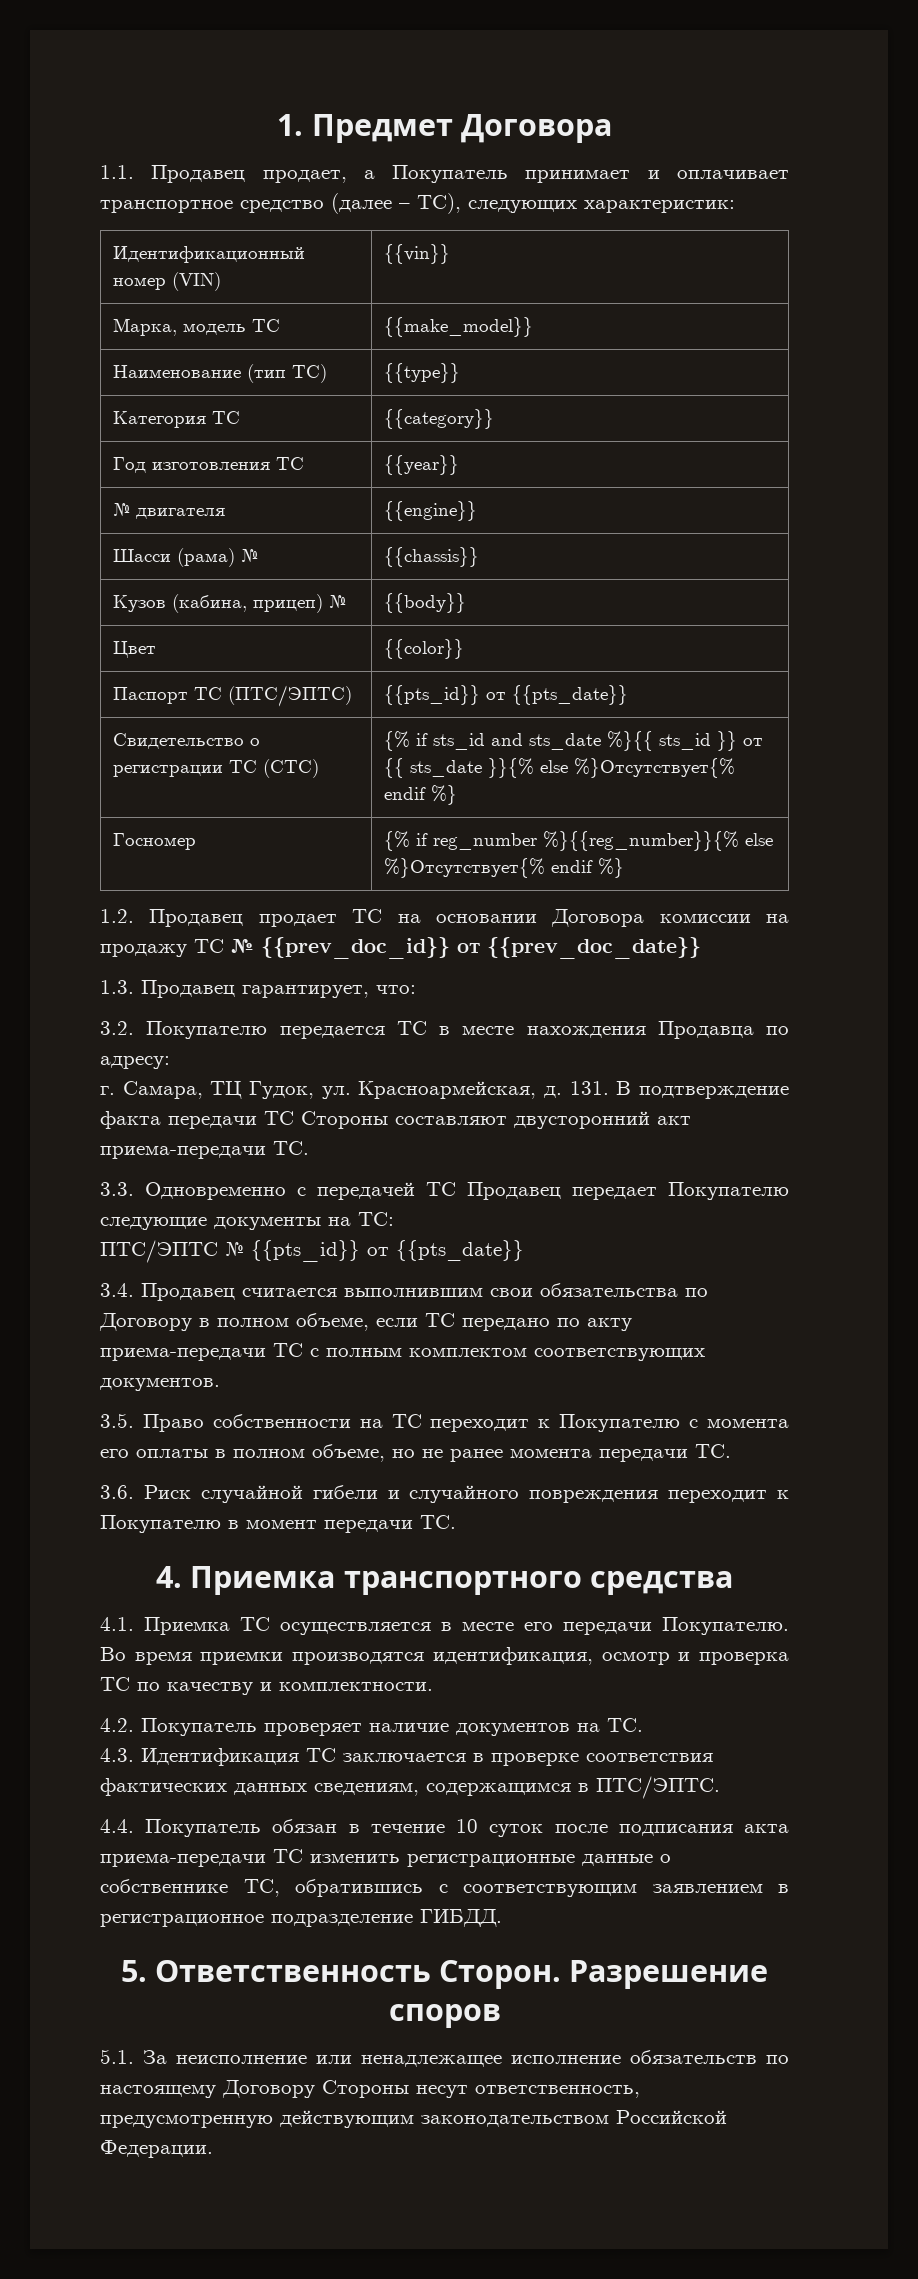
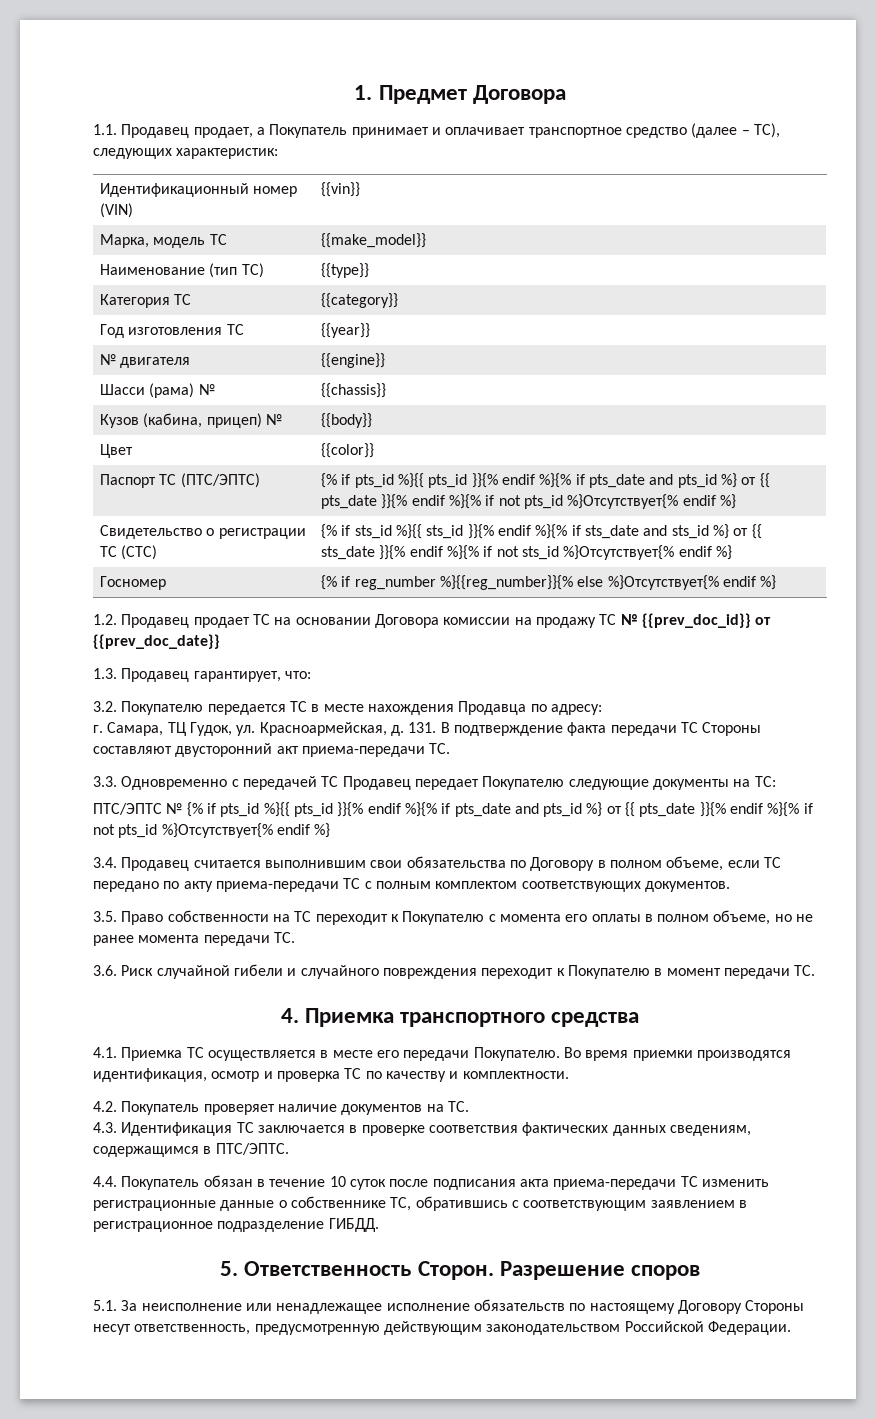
- Паспорт ТС (ПТС/ЭПТС) | {{pts_id}} от {{pts_date}}
+ Паспорт ТС (ПТС/ЭПТС) | {% if pts_id %}{{ pts_id }}{% endif %}{% if pts_date and pts_id %} от {{ pts_date }}{% endif %}{% if not pts_id %}Отсутствует{% endif %}
- Свидетельство о регистрации ТС (СТС) | {% if sts_id and sts_date %}{{ sts_id }} от {{ sts_date }}{% else %}Отсутствует{% endif %}
+ Свидетельство о регистрации ТС (СТС) | {% if sts_id %}{{ sts_id }}{% endif %}{% if sts_date and sts_id %} от {{ sts_date }}{% endif %}{% if not sts_id %}Отсутствует{% endif %}
- ПТС/ЭПТС № {{pts_id}} от {{pts_date}}
+ ПТС/ЭПТС № {% if pts_id %}{{ pts_id }}{% endif %}{% if pts_date and pts_id %} от {{ pts_date }}{% endif %}{% if not pts_id %}Отсутствует{% endif %}

